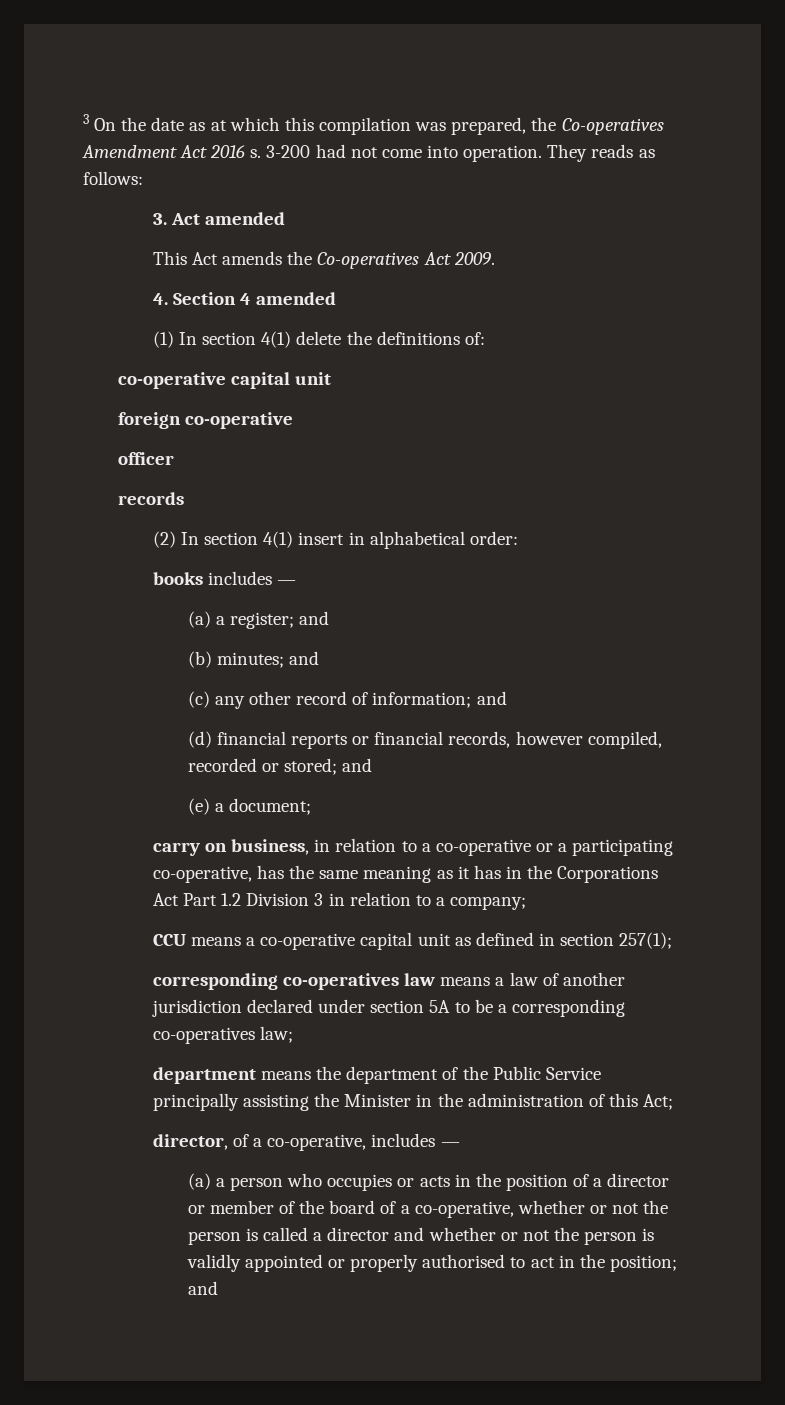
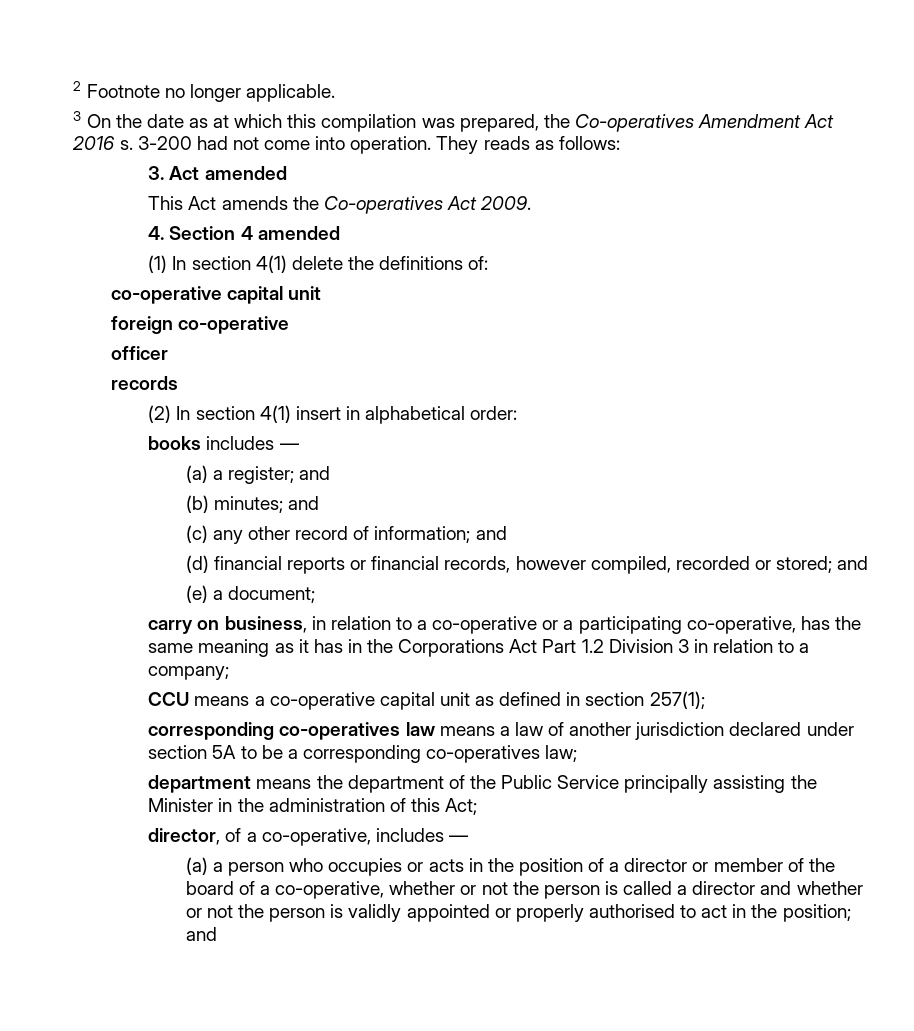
+ 2 Footnote no longer applicable.

